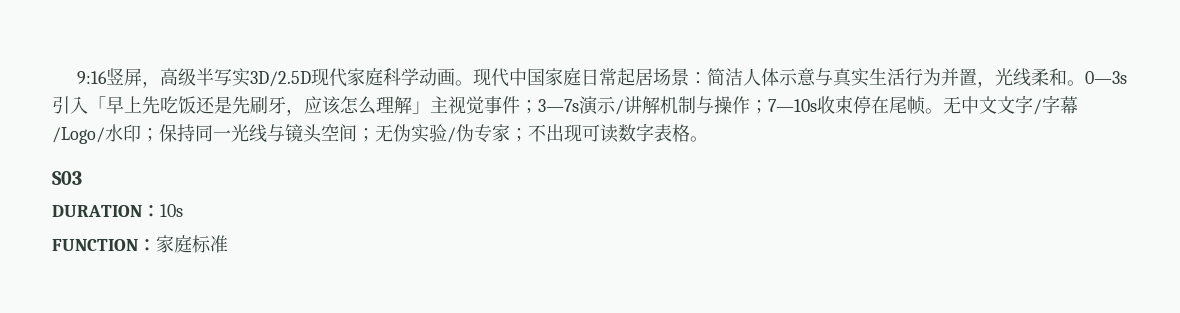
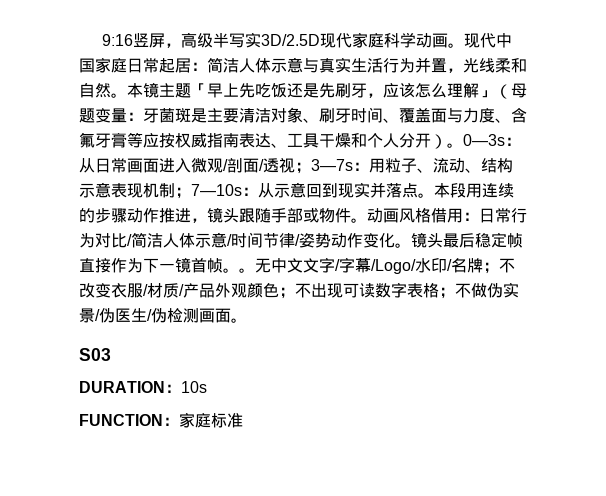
- 现代中国家庭日常起居场景：简洁人体示意与真实生活行为并置，光线柔和。0—3s引入「早上先吃饭还是先刷牙，应该怎么理解」主视觉事件；3—7s演示/讲解机制与操作；7—10s收束停在尾帧。
+ 现代中国家庭日常起居：简洁人体示意与真实生活行为并置，光线柔和自然。本镜主题「早上先吃饭还是先刷牙，应该怎么理解」（母题变量：牙菌斑是主要清洁对象、刷牙时间、覆盖面与力度、含氟牙膏等应按权威指南表达、工具干燥和个人分开）。0—3s：从日常画面进入微观/剖面/透视；3—7s：用粒子、流动、结构示意表现机制；7—10s：从示意回到现实并落点。本段用连续的步骤动作推进，镜头跟随手部或物件。动画风格借用：日常行为对比/简洁人体示意/时间节律/姿势动作变化。镜头最后稳定帧直接作为下一镜首帧。。
- 无中文文字/字幕/Logo/水印；保持同一光线与镜头空间；无伪实验/伪专家；不出现可读数字表格。
+ 无中文文字/字幕/Logo/水印/名牌；不改变衣服/材质/产品外观颜色；不出现可读数字表格；不做伪实景/伪医生/伪检测画面。

